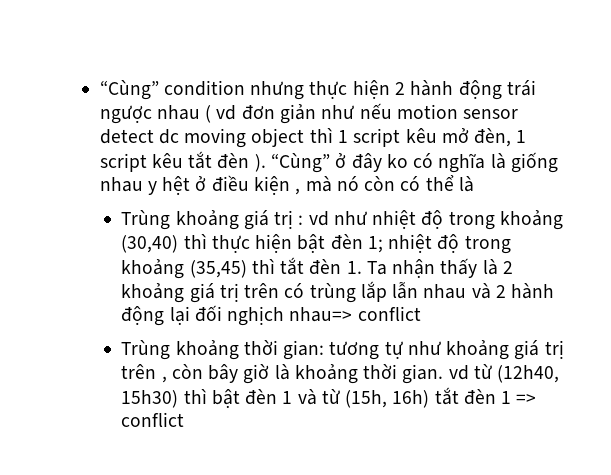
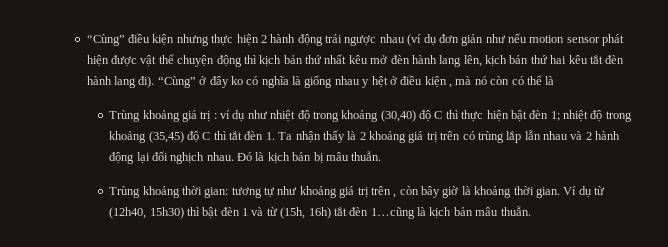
- “Cùng” condition nhưng thực hiện 2 hành động trái ngược nhau ( vd đơn giản như nếu motion sensor detect dc moving object thì 1 script kêu mở đèn, 1 script kêu tắt đèn ).
+ “Cùng” điều kiện nhưng thực hiện 2 hành động trái ngược nhau (ví dụ đơn giản như nếu motion sensor phát hiện được vật thể chuyện động thì kịch bản thứ nhất kêu mở đèn hành lang lên, kịch bản thứ hai kêu tắt đèn hành lang đi).
- Trùng khoảng giá trị : vd như nhiệt độ trong khoảng (30,40) thì thực hiện bật đèn 1; nhiệt độ trong khoảng (35,45) thì tắt đèn 1. Ta nhận thấy là 2 khoảng giá trị trên có trùng lắp lẫn nhau và 2 hành động lại đối nghịch nhau=> conflict
+ Trùng khoảng giá trị : ví dụ như nhiệt độ trong khoảng (30,40) độ C thì thực hiện bật đèn 1; nhiệt độ trong khoảng (35,45) độ C thì tắt đèn 1. Ta nhận thấy là 2 khoảng giá trị trên có trùng lắp lẫn nhau và 2 hành động lại đối nghịch nhau. Đó là kịch bản bị mâu thuẫn.
- Trùng khoảng thời gian: tương tự như khoảng giá trị trên , còn bây giờ là khoảng thời gian. vd từ (12h40, 15h30) thì bật đèn 1 và từ (15h, 16h) tắt đèn 1 => conflict
+ Trùng khoảng thời gian: tương tự như khoảng giá trị trên , còn bây giờ là khoảng thời gian. Ví dụ từ (12h40, 15h30) thì bật đèn 1 và từ (15h, 16h) tắt đèn 1…cũng là kịch bản mâu thuẫn.

